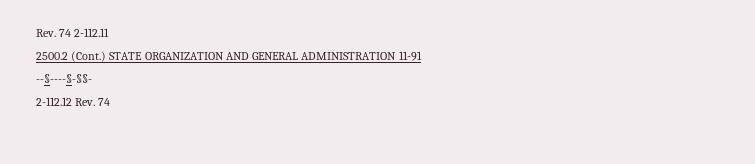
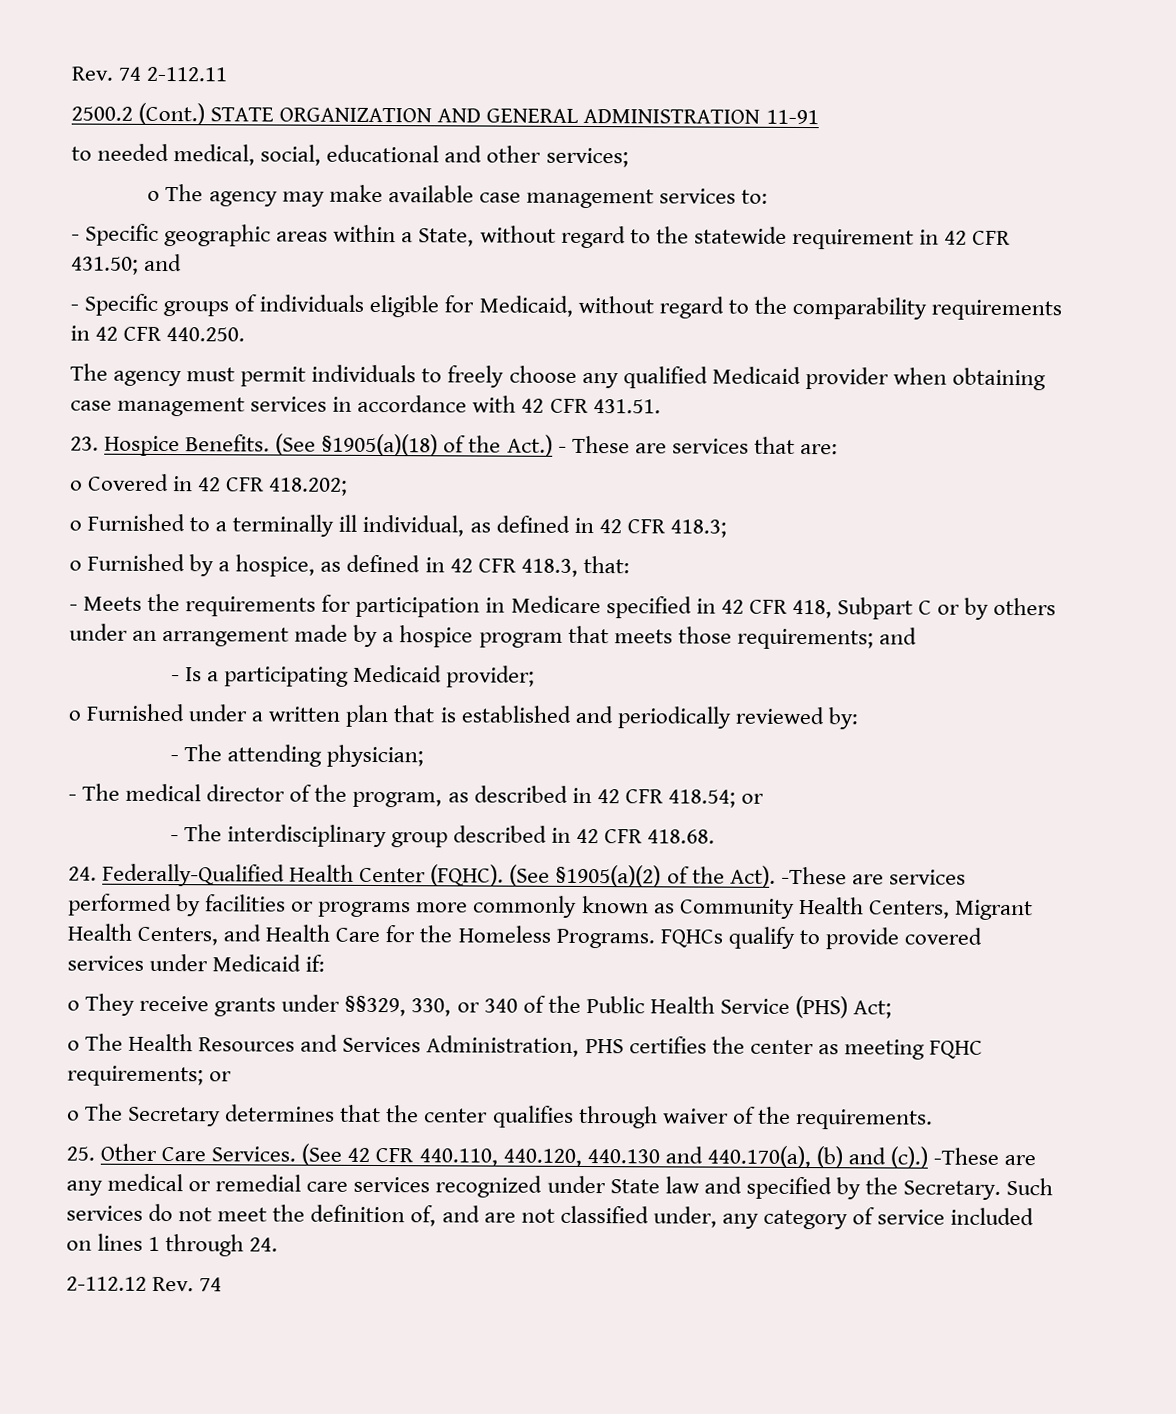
- --§----§-§§-
+ to needed medical, social, educational and other services;
+ o The agency may make available case management services to:
+ - Specific geographic areas within a State, without regard to the statewide requirement in 42 CFR 431.50; and
+ - Specific groups of individuals eligible for Medicaid, without regard to the comparability requirements in 42 CFR 440.250.
+ The agency must permit individuals to freely choose any qualified Medicaid provider when obtaining case management services in accordance with 42 CFR 431.51.
+ 23. Hospice Benefits. (See §1905(a)(18) of the Act.) - These are services that are:
+ o Covered in 42 CFR 418.202;
+ o Furnished to a terminally ill individual, as defined in 42 CFR 418.3;
+ o Furnished by a hospice, as defined in 42 CFR 418.3, that:
+ - Meets the requirements for participation in Medicare specified in 42 CFR 418, Subpart C or by others under an arrangement made by a hospice program that meets those requirements; and
+ - Is a participating Medicaid provider;
+ o Furnished under a written plan that is established and periodically reviewed by:
+ - The attending physician;
+ - The medical director of the program, as described in 42 CFR 418.54; or
+ - The interdisciplinary group described in 42 CFR 418.68.
+ 24. Federally-Qualified Health Center (FQHC). (See §1905(a)(2) of the Act). -These are services performed by facilities or programs more commonly known as Community Health Centers, Migrant Health Centers, and Health Care for the Homeless Programs. FQHCs qualify to provide covered services under Medicaid if:
+ o They receive grants under §§329, 330, or 340 of the Public Health Service (PHS) Act;
+ o The Health Resources and Services Administration, PHS certifies the center as meeting FQHC requirements; or
+ o The Secretary determines that the center qualifies through waiver of the requirements.
+ 25. Other Care Services. (See 42 CFR 440.110, 440.120, 440.130 and 440.170(a), (b) and (c).) -These are any medical or remedial care services recognized under State law and specified by the Secretary. Such services do not meet the definition of, and are not classified under, any category of service included on lines 1 through 24.

